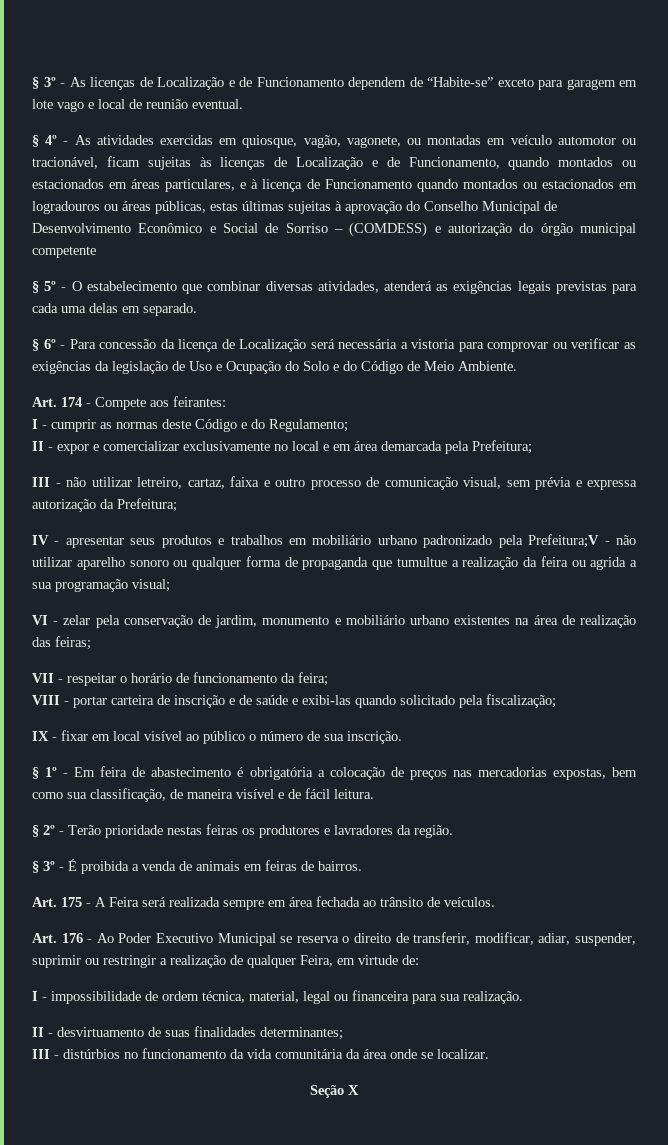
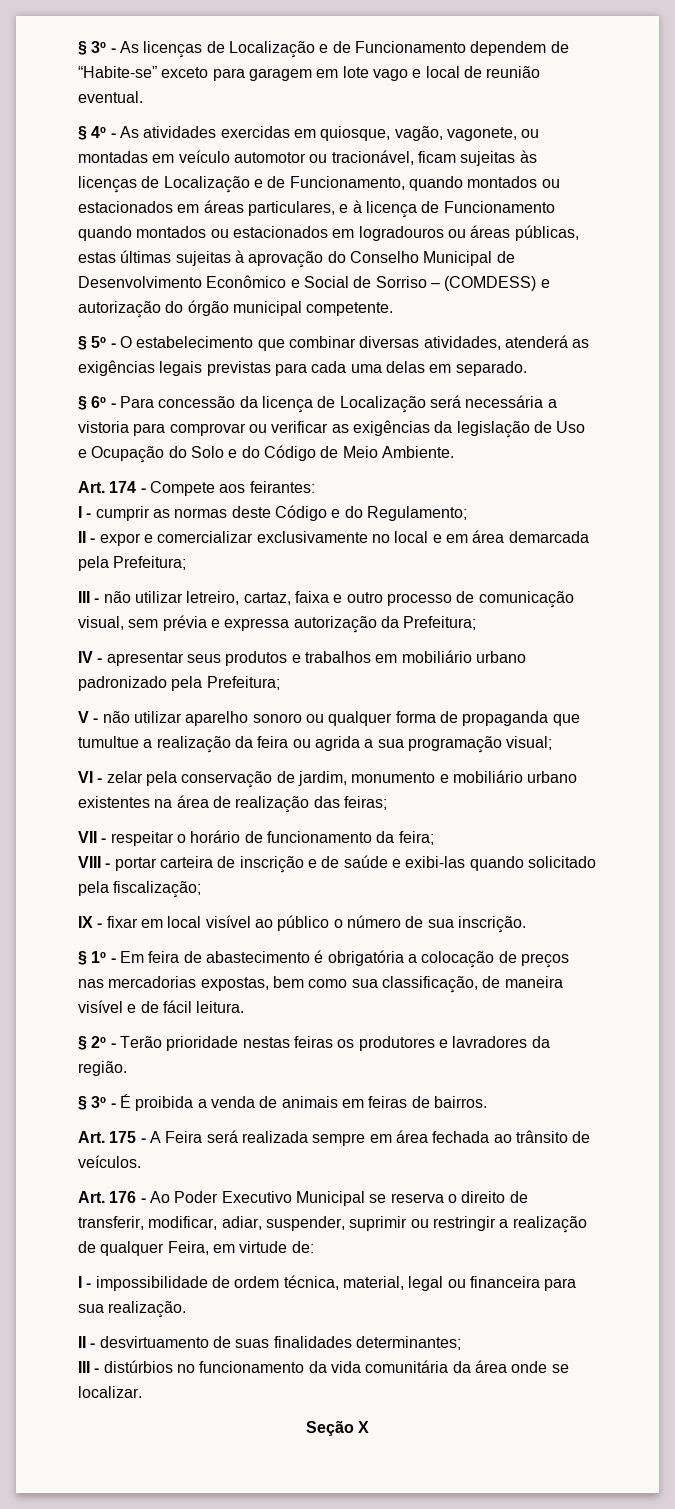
- § 4º - As atividades exercidas em quiosque, vagão, vagonete, ou montadas em veículo automotor ou tracionável, ficam sujeitas às licenças de Localização e de Funcionamento, quando montados ou estacionados em áreas particulares, e à licença de Funcionamento quando montados ou estacionados em logradouros ou áreas públicas, estas últimas sujeitas à aprovação do Conselho Municipal de Desenvolvimento Econômico e Social de Sorriso – (COMDESS) e autorização do órgão municipal competente
+ § 4º - As atividades exercidas em quiosque, vagão, vagonete, ou montadas em veículo automotor ou tracionável, ficam sujeitas às licenças de Localização e de Funcionamento, quando montados ou estacionados em áreas particulares, e à licença de Funcionamento quando montados ou estacionados em logradouros ou áreas públicas, estas últimas sujeitas à aprovação do Conselho Municipal de Desenvolvimento Econômico e Social de Sorriso – (COMDESS) e autorização do órgão municipal competente.
- IV - apresentar seus produtos e trabalhos em mobiliário urbano padronizado pela Prefeitura;V - não utilizar aparelho sonoro ou qualquer forma de propaganda que tumultue a realização da feira ou agrida a sua programação visual;
+ IV - apresentar seus produtos e trabalhos em mobiliário urbano padronizado pela Prefeitura;
+ V - não utilizar aparelho sonoro ou qualquer forma de propaganda que tumultue a realização da feira ou agrida a sua programação visual;

